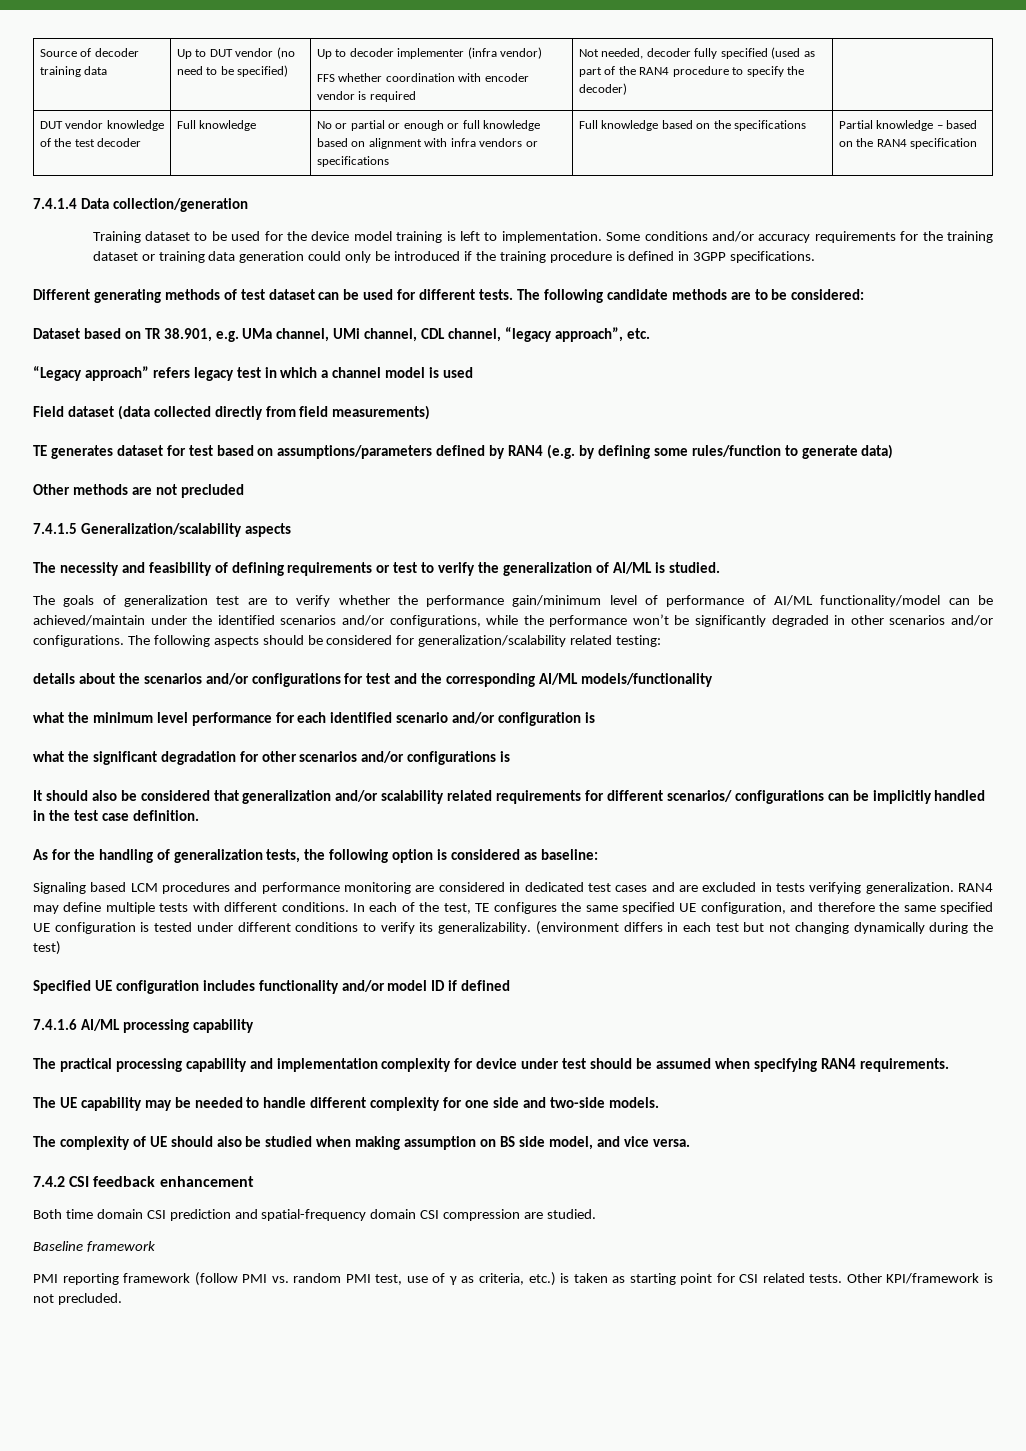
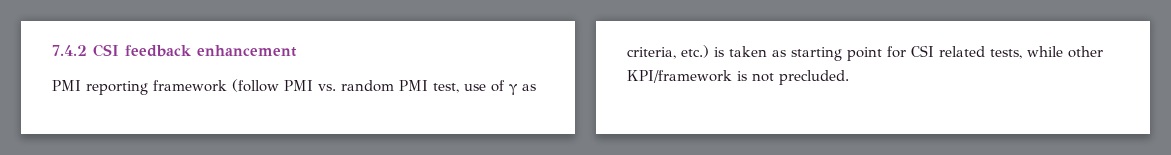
- Source of decoder training data | Up to DUT vendor (no need to be specified) | Up to decoder implementer (infra vendor)
- FFS whether coordination with encoder vendor is required | Not needed, decoder fully specified (used as part of the RAN4 procedure to specify the decoder) |
- DUT vendor knowledge of the test decoder | Full knowledge | No or partial or enough or full knowledge based on alignment with infra vendors or specifications | Full knowledge based on the specifications | Partial knowledge – based on the RAN4 specification
- 7.4.1.4 Data collection/generation
- Training dataset to be used for the device model training is left to implementation. Some conditions and/or accuracy requirements for the training dataset or training data generation could only be introduced if the training procedure is defined in 3GPP specifications.
- Different generating methods of test dataset can be used for different tests. The following candidate methods are to be considered:
- Dataset based on TR 38.901, e.g. UMa channel, UMi channel, CDL channel, “legacy approach”, etc.
- “Legacy approach” refers legacy test in which a channel model is used
- Field dataset (data collected directly from field measurements)
- TE generates dataset for test based on assumptions/parameters defined by RAN4 (e.g. by defining some rules/function to generate data)
- Other methods are not precluded
- 7.4.1.5 Generalization/scalability aspects
- The necessity and feasibility of defining requirements or test to verify the generalization of AI/ML is studied.
- The goals of generalization test are to verify whether the performance gain/minimum level of performance of AI/ML functionality/model can be achieved/maintain under the identified scenarios and/or configurations, while the performance won’t be significantly degraded in other scenarios and/or configurations. The following aspects should be considered for generalization/scalability related testing:
- details about the scenarios and/or configurations for test and the corresponding AI/ML models/functionality
- what the minimum level performance for each identified scenario and/or configuration is
- what the significant degradation for other scenarios and/or configurations is
- It should also be considered that generalization and/or scalability related requirements for different scenarios/ configurations can be implicitly handled in the test case definition.
- As for the handling of generalization tests, the following option is considered as baseline:
- Signaling based LCM procedures and performance monitoring are considered in dedicated test cases and are excluded in tests verifying generalization. RAN4 may define multiple tests with different conditions. In each of the test, TE configures the same specified UE configuration, and therefore the same specified UE configuration is tested under different conditions to verify its generalizability. (environment differs in each test but not changing dynamically during the test)
- Specified UE configuration includes functionality and/or model ID if defined
- 7.4.1.6 AI/ML processing capability
- The practical processing capability and implementation complexity for device under test should be assumed when specifying RAN4 requirements.
- The UE capability may be needed to handle different complexity for one side and two-side models.
- The complexity of UE should also be studied when making assumption on BS side model, and vice versa.
  7.4.2 CSI feedback enhancement
- Both time domain CSI prediction and spatial-frequency domain CSI compression are studied.
- Baseline framework
- PMI reporting framework (follow PMI vs. random PMI test, use of γ as criteria, etc.) is taken as starting point for CSI related tests. Other KPI/framework is not precluded.
+ PMI reporting framework (follow PMI vs. random PMI test, use of γ as criteria, etc.) is taken as starting point for CSI related tests, while other KPI/framework is not precluded.

